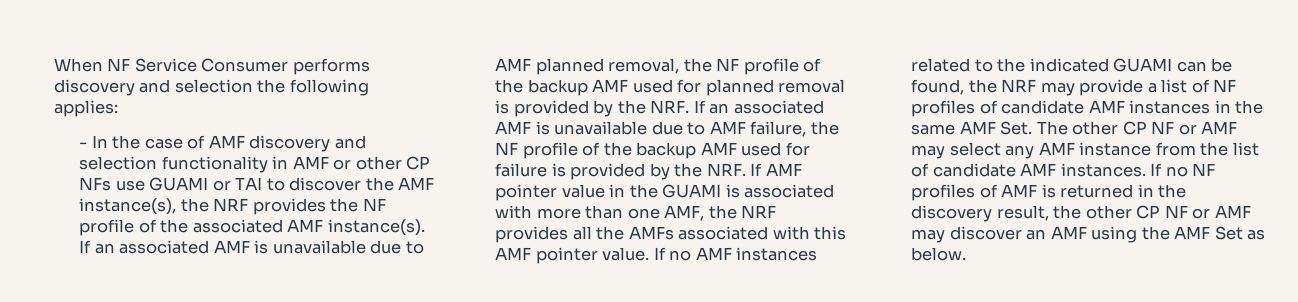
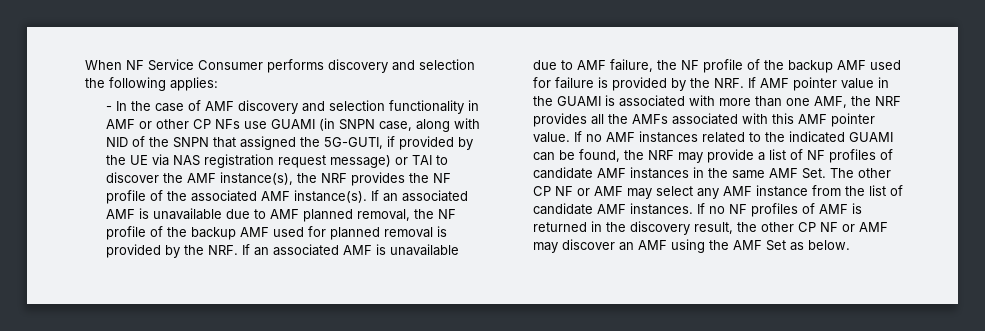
- - In the case of AMF discovery and selection functionality in AMF or other CP NFs use GUAMI or TAI to discover the AMF instance(s), the NRF provides the NF profile of the associated AMF instance(s).
+ - In the case of AMF discovery and selection functionality in AMF or other CP NFs use GUAMI (in SNPN case, along with NID of the SNPN that assigned the 5G-GUTI, if provided by the UE via NAS registration request message) or TAI to discover the AMF instance(s), the NRF provides the NF profile of the associated AMF instance(s).

